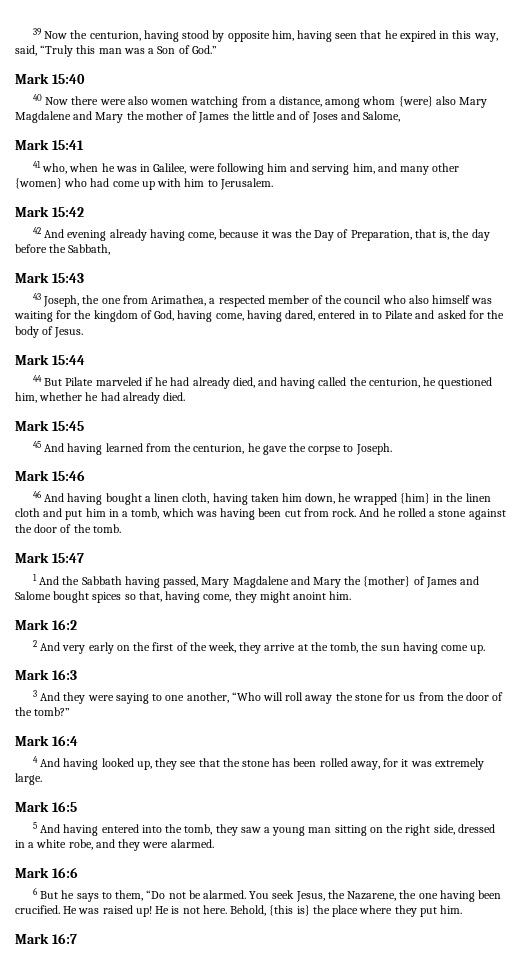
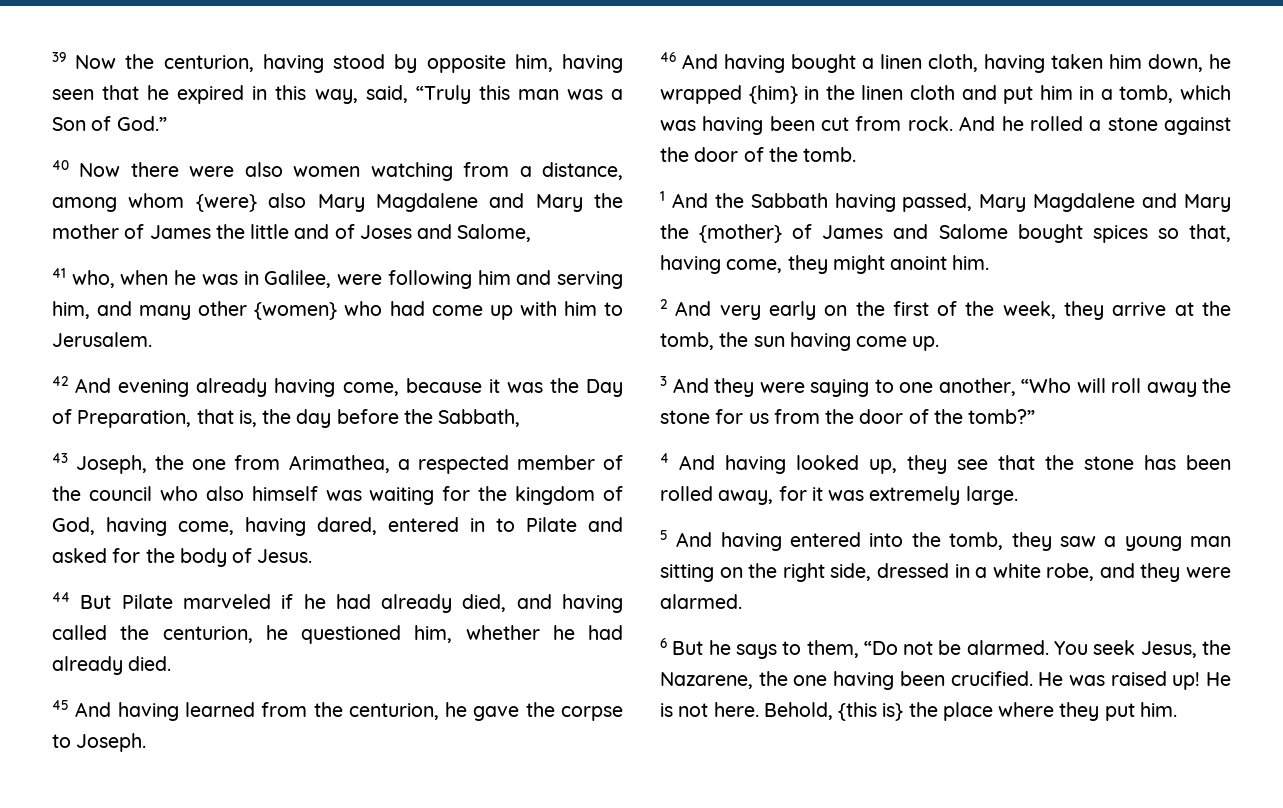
- Mark 15:40
- Mark 15:41
- Mark 15:42
- Mark 15:43
- Mark 15:44
- Mark 15:45
- Mark 15:46
- Mark 15:47
- Mark 16:2
- Mark 16:3
- Mark 16:4
- Mark 16:5
- Mark 16:6
- Mark 16:7

